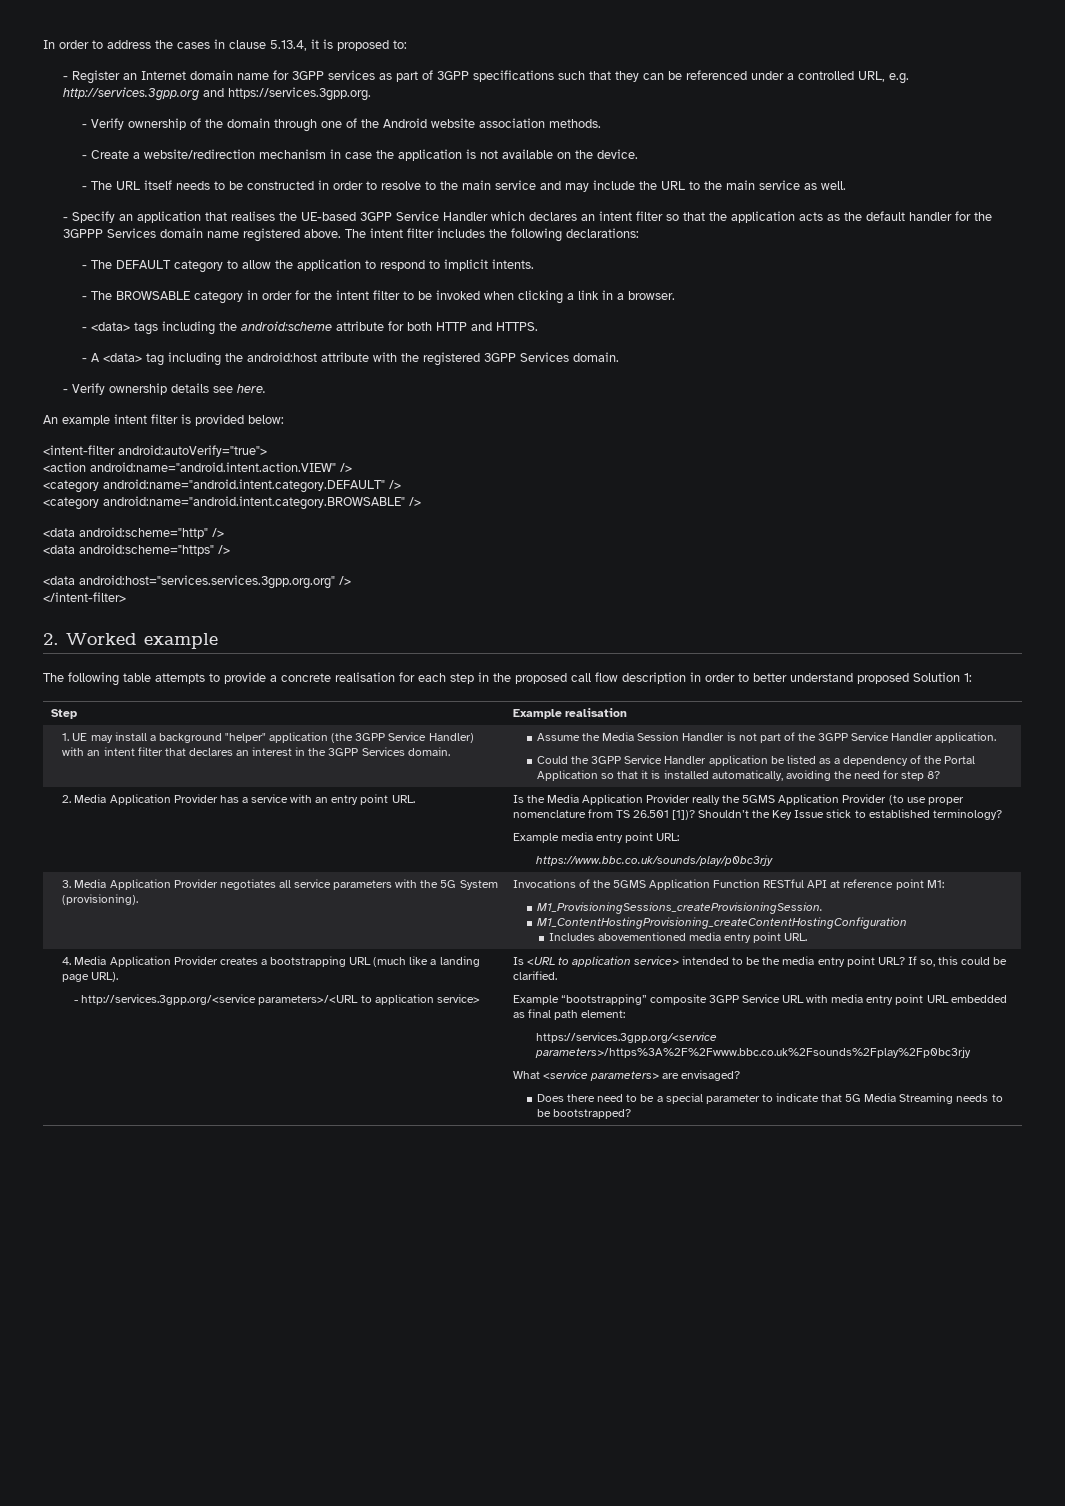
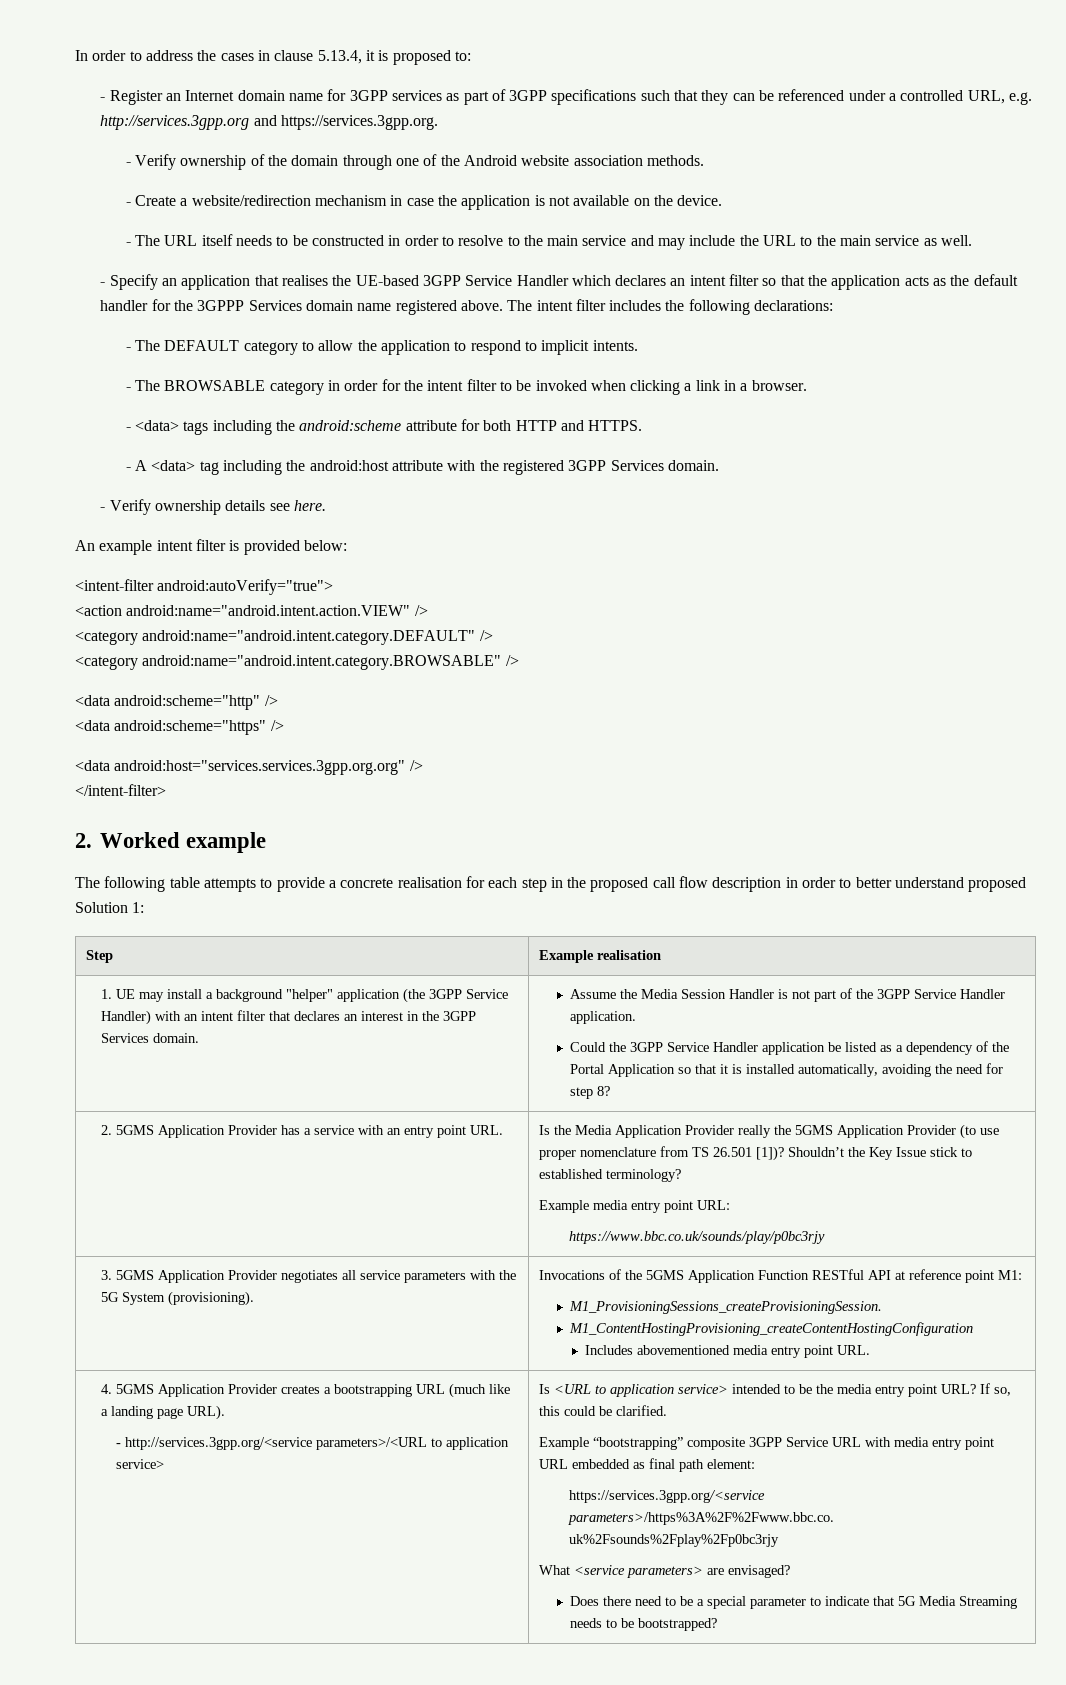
- 2. Media Application Provider has a service with an entry point URL.
+ 2. 5GMS Application Provider has a service with an entry point URL.
- 3. Media Application Provider negotiates all service parameters with the 5G System (provisioning). | Invocations of the 5GMS Application Function RESTful API at reference point M1:
+ 3. 5GMS Application Provider negotiates all service parameters with the 5G System (provisioning). | Invocations of the 5GMS Application Function RESTful API at reference point M1:
- 4. Media Application Provider creates a bootstrapping URL (much like a landing page URL).
+ 4. 5GMS Application Provider creates a bootstrapping URL (much like a landing page URL).

